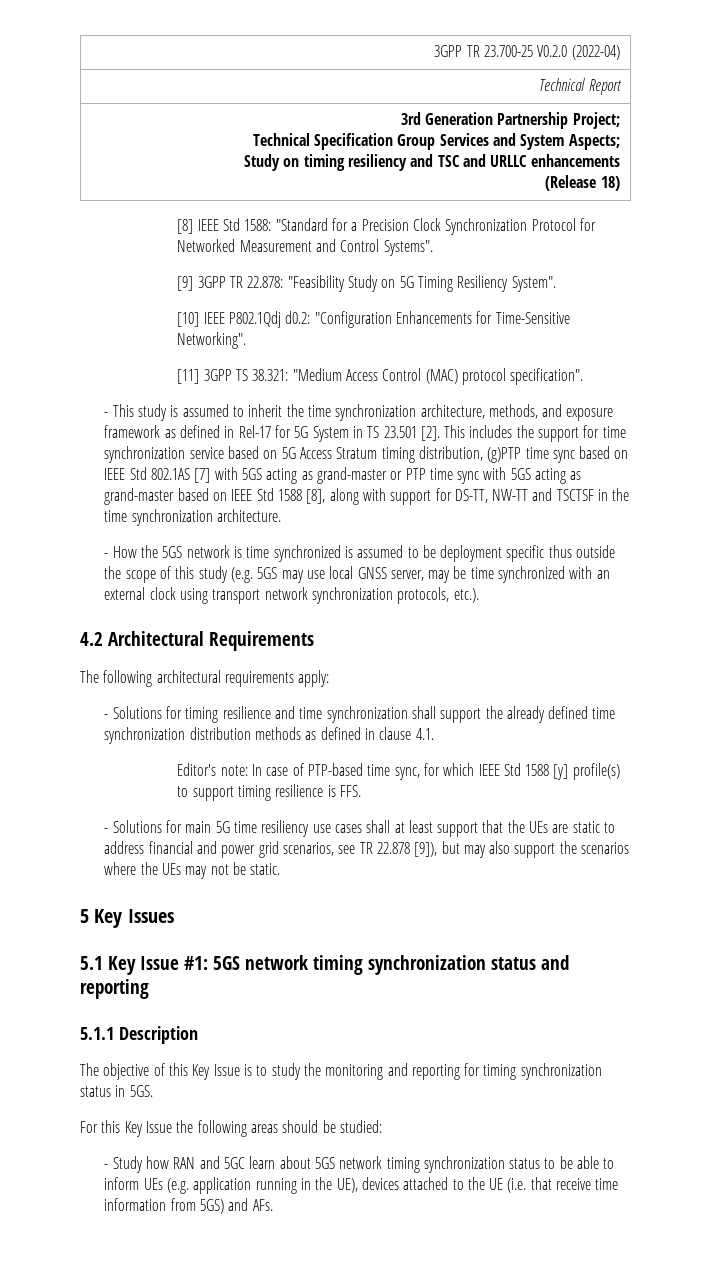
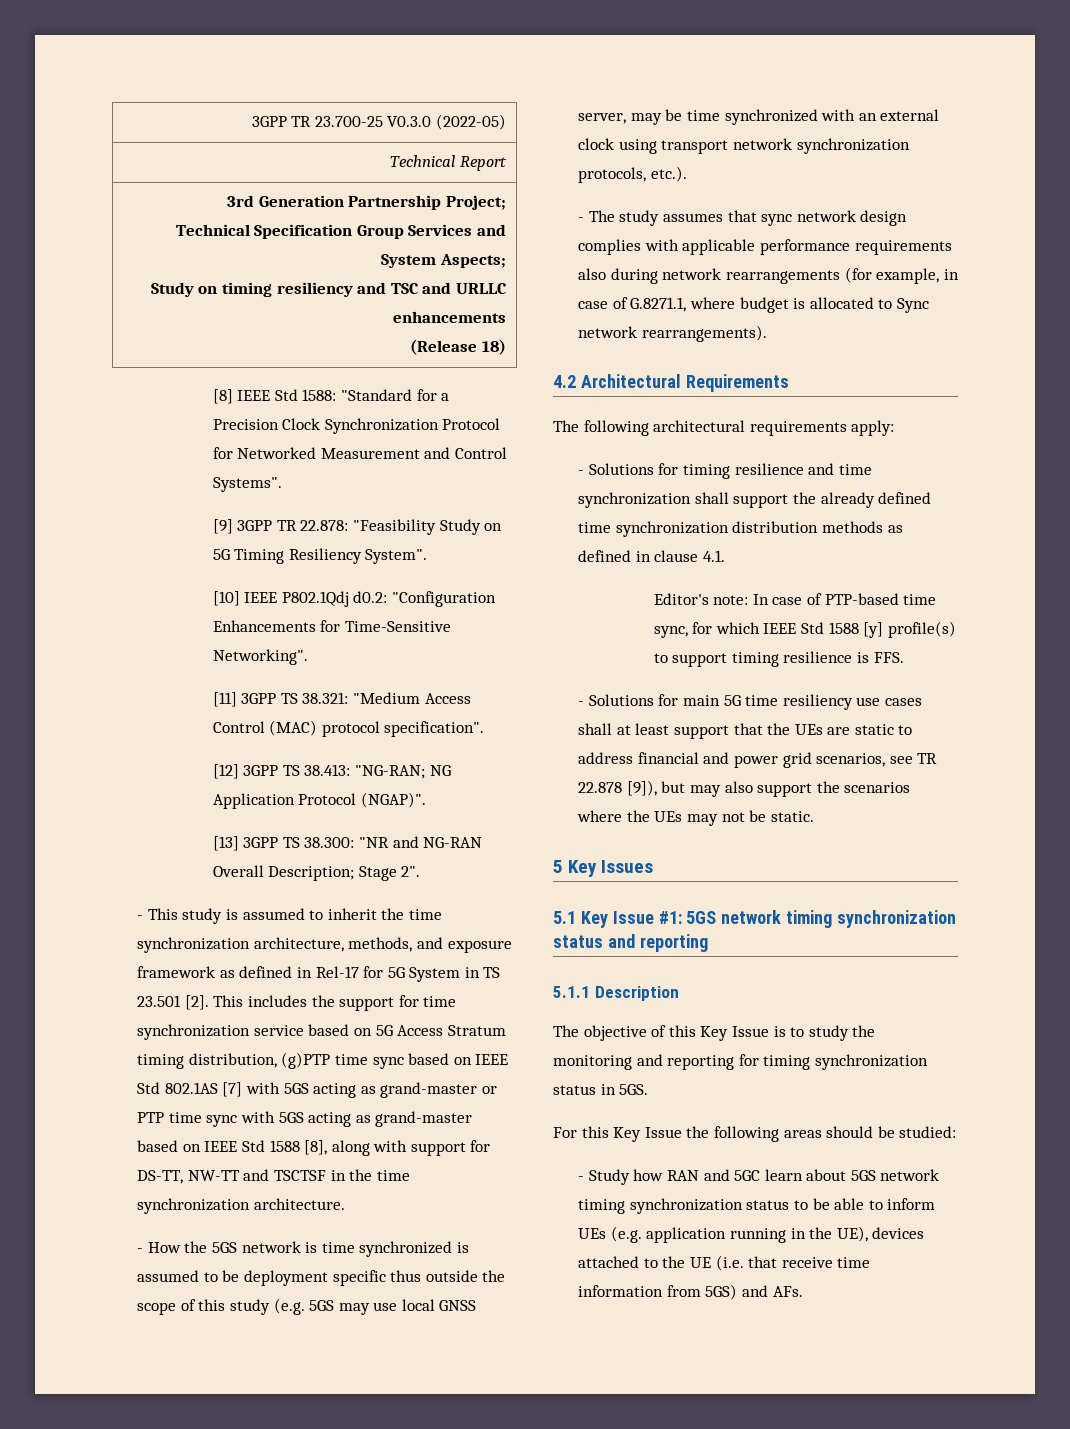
- 3GPP TR 23.700-25 V0.2.0 (2022-04)
+ 3GPP TR 23.700-25 V0.3.0 (2022-05)
+ [12] 3GPP TS 38.413: "NG-RAN; NG Application Protocol (NGAP)".
+ [13] 3GPP TS 38.300: "NR and NG-RAN Overall Description; Stage 2".
+ - The study assumes that sync network design complies with applicable performance requirements also during network rearrangements (for example, in case of G.8271.1, where budget is allocated to Sync network rearrangements).

